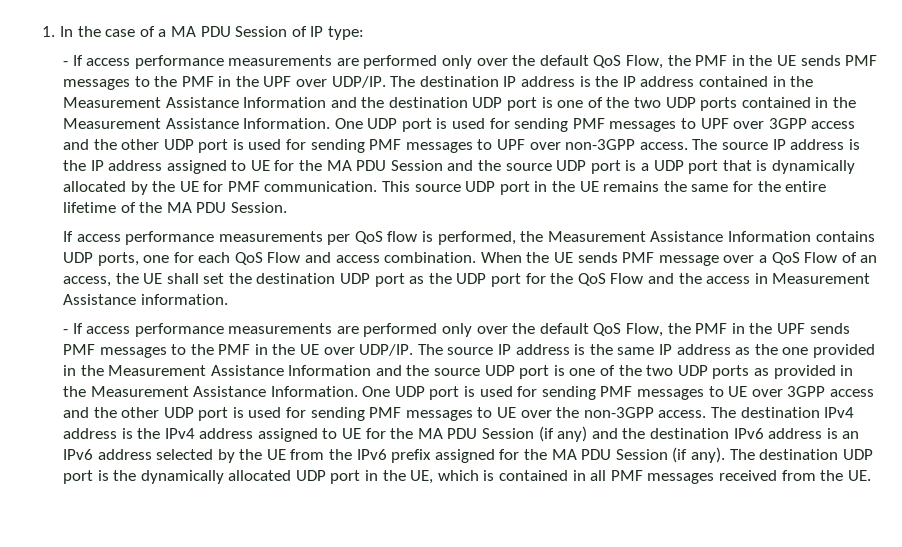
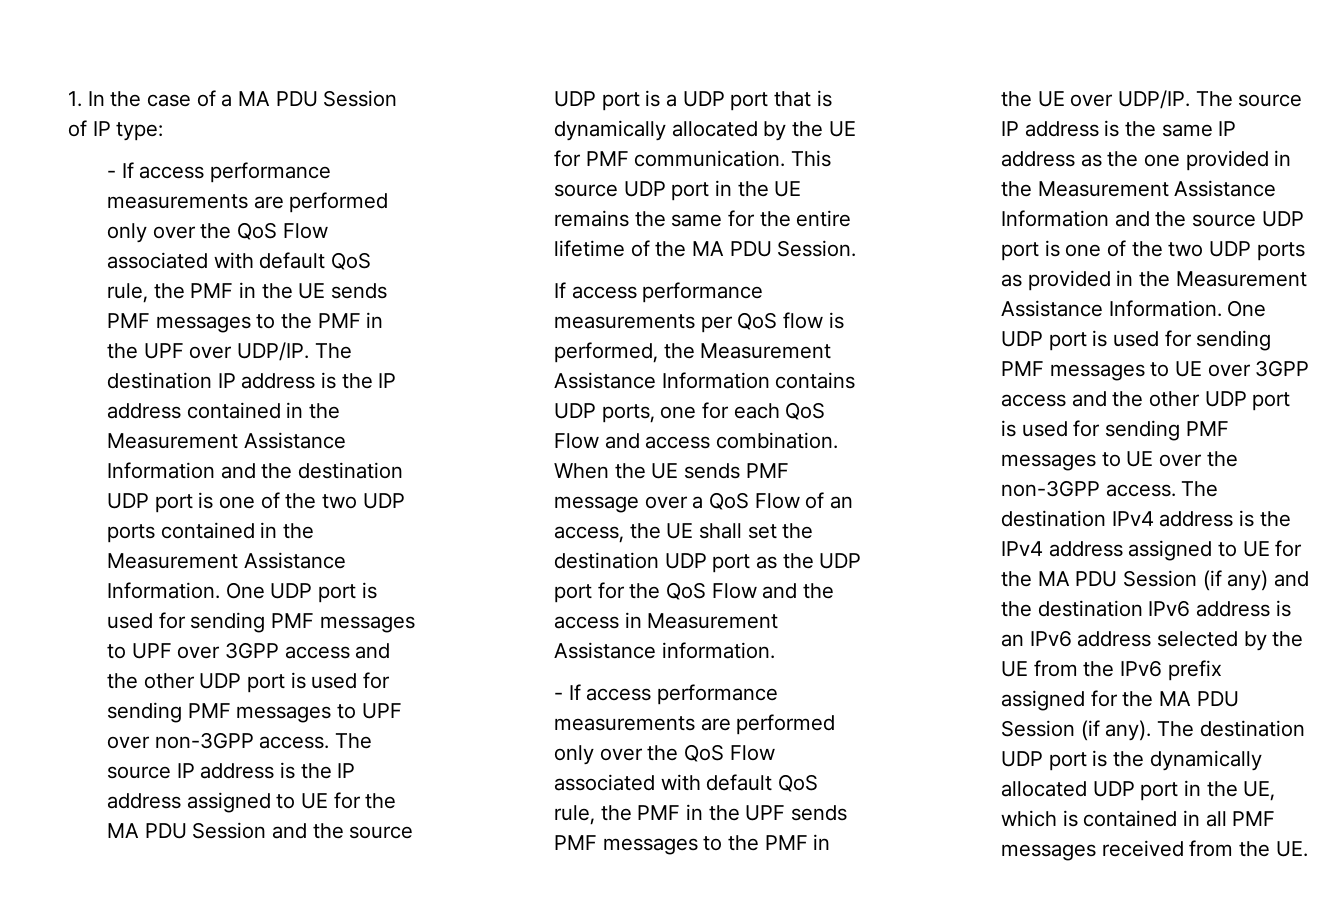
- - If access performance measurements are performed only over the default QoS Flow, the PMF in the UE sends PMF messages to the PMF in the UPF over UDP/IP.
+ - If access performance measurements are performed only over the QoS Flow associated with default QoS rule, the PMF in the UE sends PMF messages to the PMF in the UPF over UDP/IP.
- - If access performance measurements are performed only over the default QoS Flow, the PMF in the UPF sends PMF messages to the PMF in the UE over UDP/IP.
+ - If access performance measurements are performed only over the QoS Flow associated with default QoS rule, the PMF in the UPF sends PMF messages to the PMF in the UE over UDP/IP.

